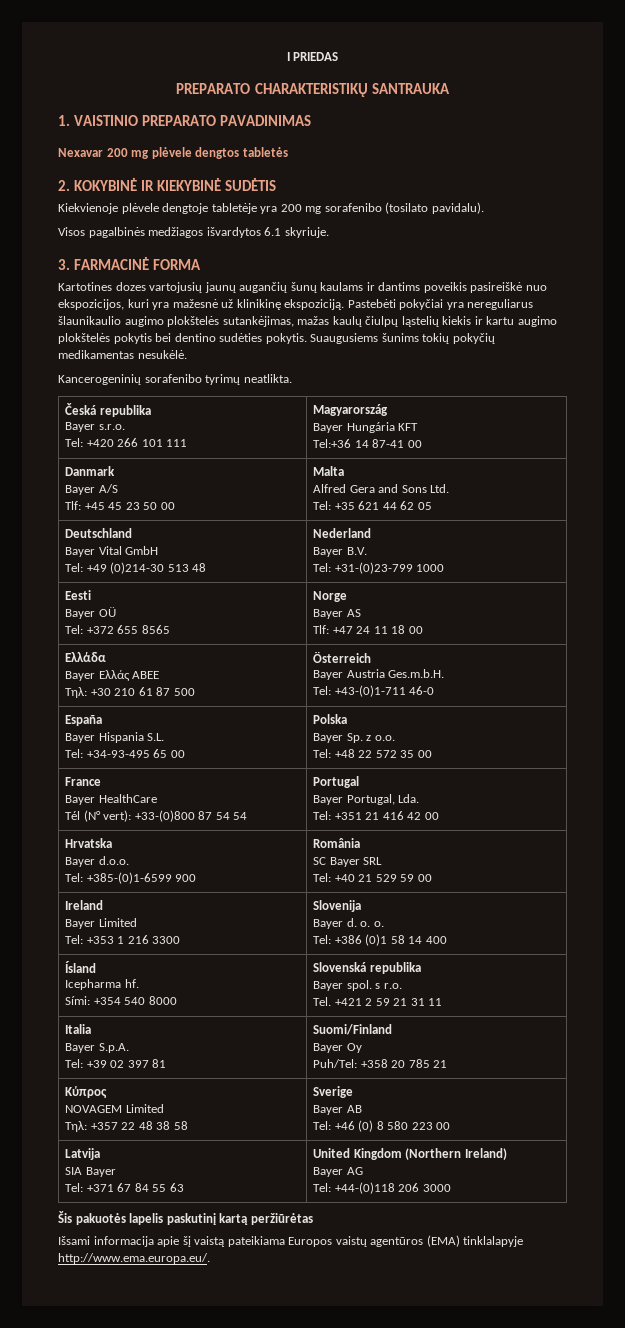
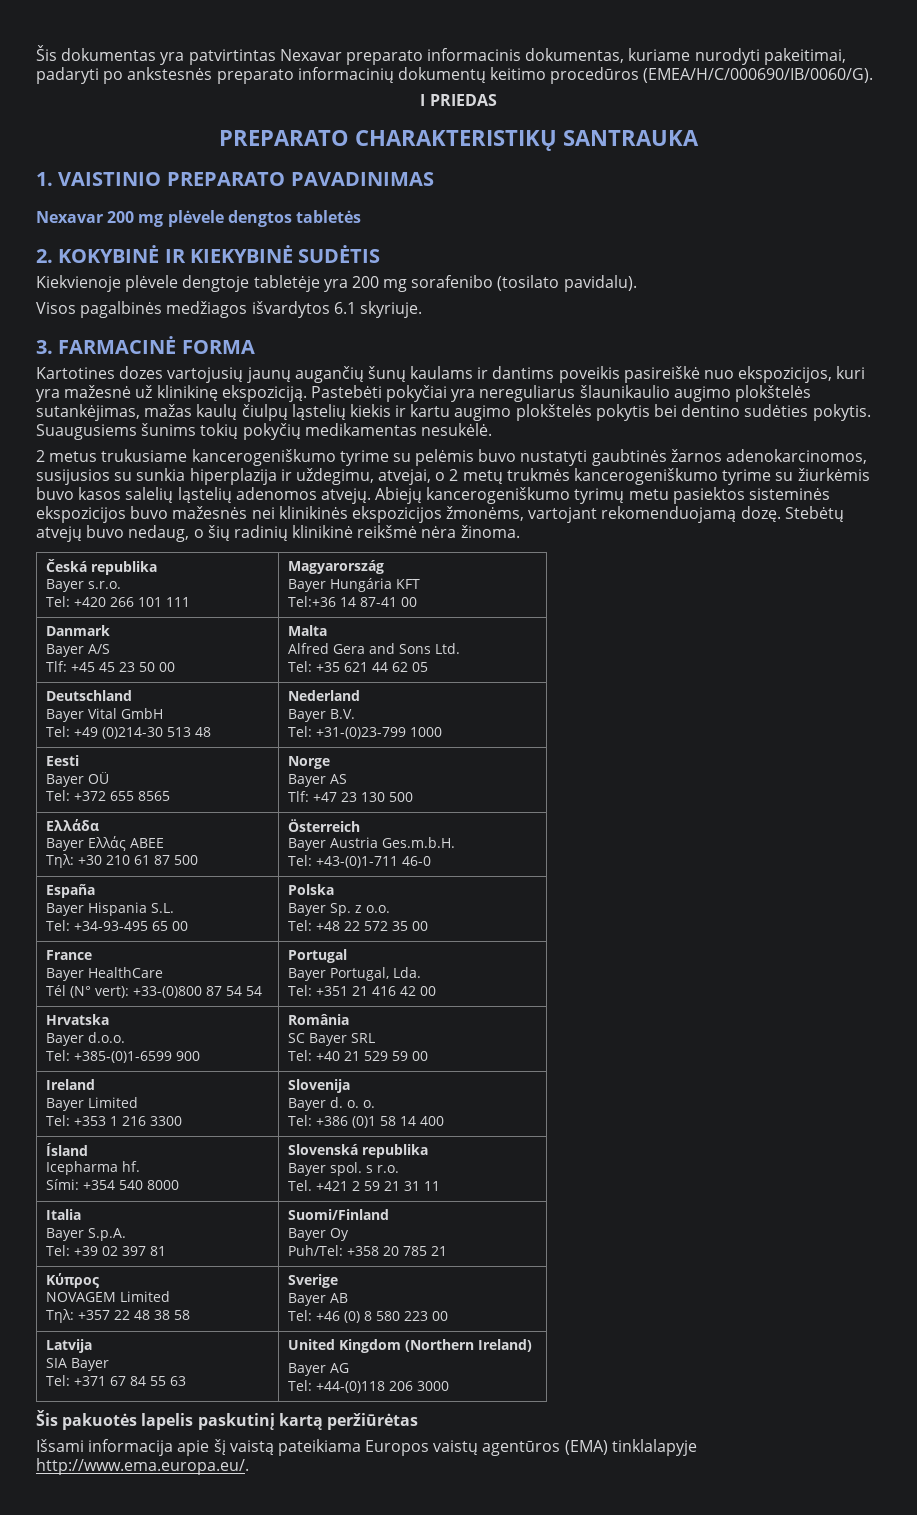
+ Šis dokumentas yra patvirtintas Nexavar preparato informacinis dokumentas, kuriame nurodyti pakeitimai, padaryti po ankstesnės preparato informacinių dokumentų keitimo procedūros (EMEA/H/C/000690/IB/0060/G).
- Kancerogeninių sorafenibo tyrimų neatlikta.
+ 2 metus trukusiame kancerogeniškumo tyrime su pelėmis buvo nustatyti gaubtinės žarnos adenokarcinomos, susijusios su sunkia hiperplazija ir uždegimu, atvejai, o 2 metų trukmės kancerogeniškumo tyrime su žiurkėmis buvo kasos salelių ląstelių adenomos atvejų. Abiejų kancerogeniškumo tyrimų metu pasiektos sisteminės ekspozicijos buvo mažesnės nei klinikinės ekspozicijos žmonėms, vartojant rekomenduojamą dozę. Stebėtų atvejų buvo nedaug, o šių radinių klinikinė reikšmė nėra žinoma.
  Eesti
  Bayer OÜ
  Tel: +372 655 8565 | Norge
  Bayer AS
- Tlf: +47 24 11 18 00
+ Tlf: +47 23 130 500

